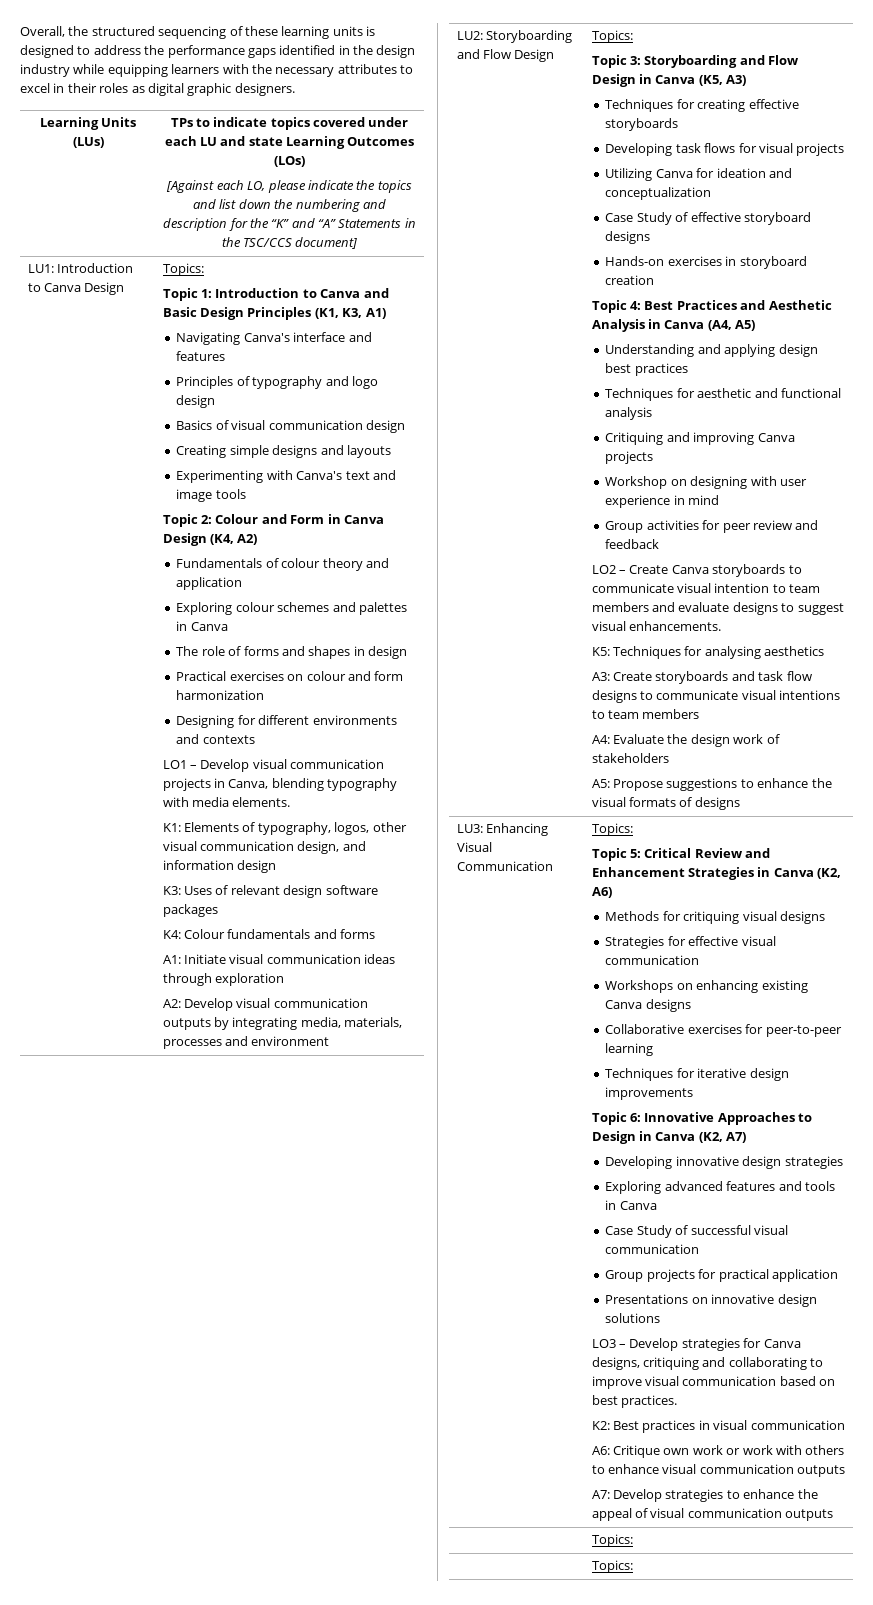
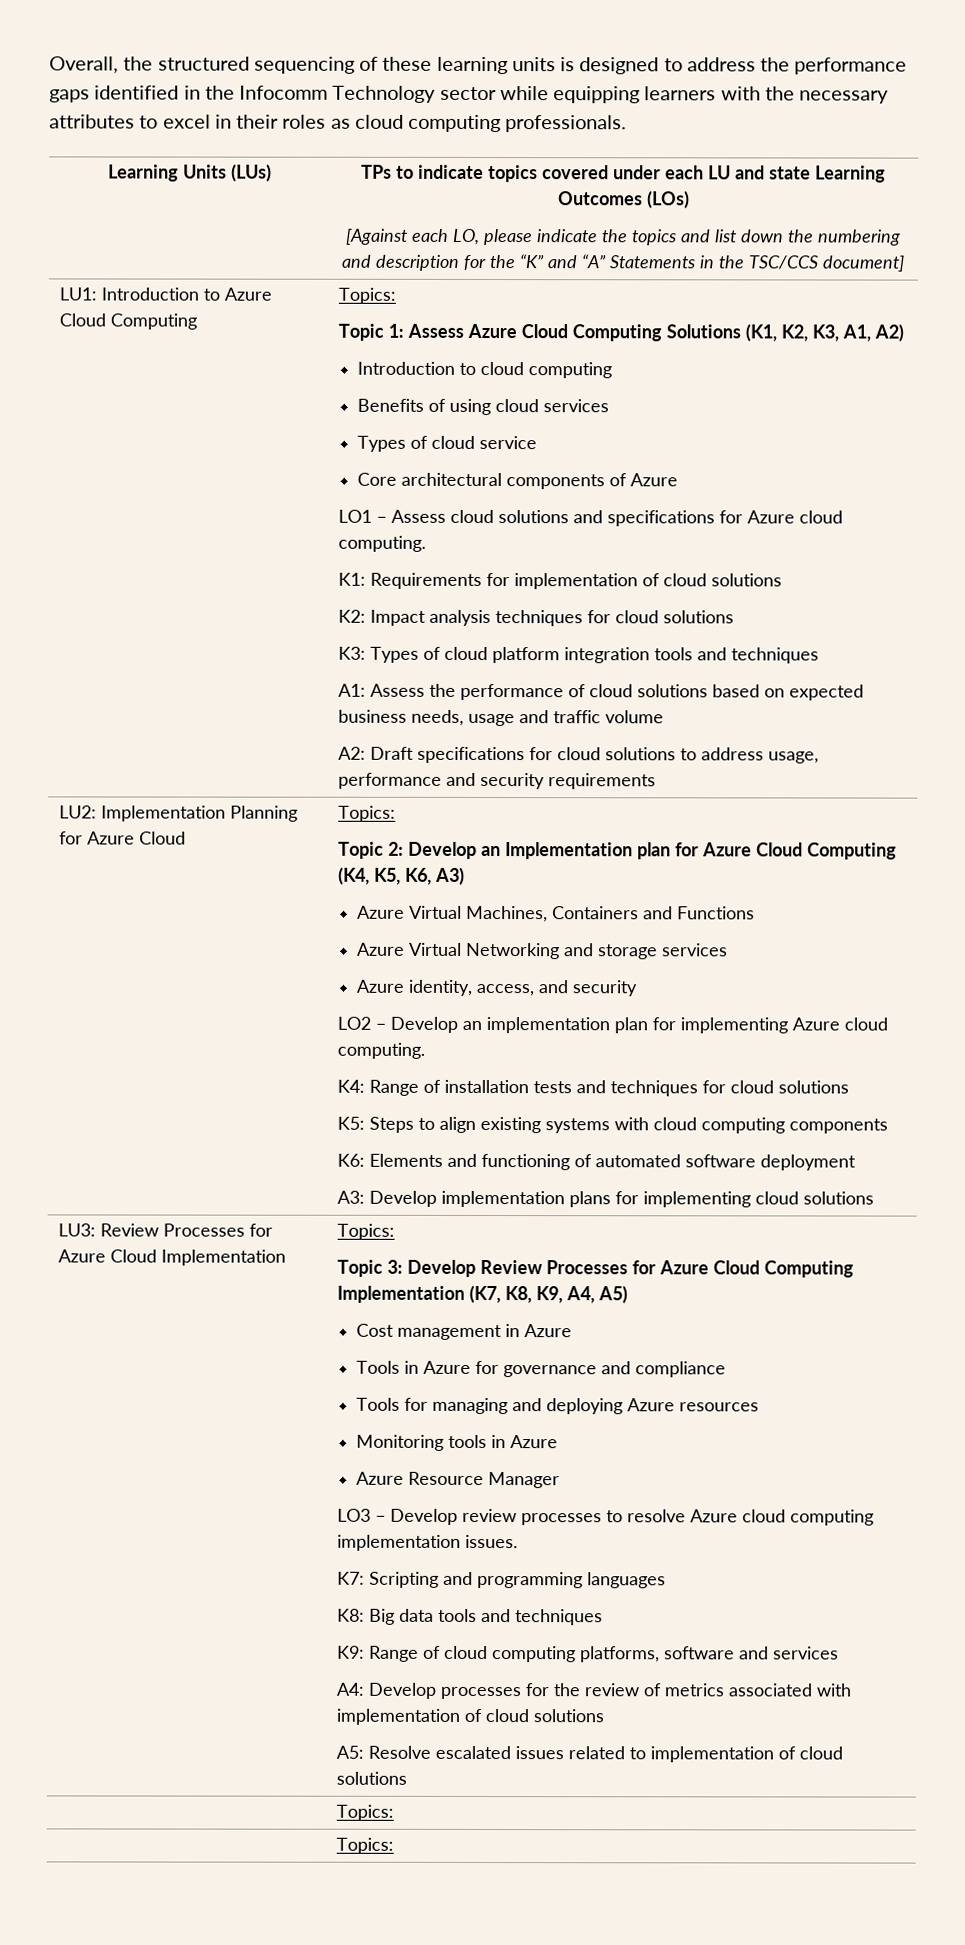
- Overall, the structured sequencing of these learning units is designed to address the performance gaps identified in the design industry while equipping learners with the necessary attributes to excel in their roles as digital graphic designers.
+ Overall, the structured sequencing of these learning units is designed to address the performance gaps identified in the Infocomm Technology sector while equipping learners with the necessary attributes to excel in their roles as cloud computing professionals.
- LU1: Introduction to Canva Design
+ LU1: Introduction to Azure Cloud Computing
- Topic 1: Introduction to Canva and Basic Design Principles (K1, K3, A1)
- Navigating Canva's interface and features
- Principles of typography and logo design
- Basics of visual communication design
- Creating simple designs and layouts
- Experimenting with Canva's text and image tools
- Topic 2: Colour and Form in Canva Design (K4, A2)
- Fundamentals of colour theory and application
- Exploring colour schemes and palettes in Canva
- The role of forms and shapes in design
- Practical exercises on colour and form harmonization
- Designing for different environments and contexts
- LO1 – Develop visual communication projects in Canva, blending typography with media elements.
- K1: Elements of typography, logos, other visual communication design, and information design
- K3: Uses of relevant design software packages
- K4: Colour fundamentals and forms
- A1: Initiate visual communication ideas through exploration
- A2: Develop visual communication outputs by integrating media, materials, processes and environment
- LU2: Storyboarding and Flow Design | Topics:
- Topic 3: Storyboarding and Flow Design in Canva (K5, A3)
- Techniques for creating effective storyboards
- Developing task flows for visual projects
- Utilizing Canva for ideation and conceptualization
- Case Study of effective storyboard designs
- Hands-on exercises in storyboard creation
- Topic 4: Best Practices and Aesthetic Analysis in Canva (A4, A5)
- Understanding and applying design best practices
- Techniques for aesthetic and functional analysis
- Critiquing and improving Canva projects
- Workshop on designing with user experience in mind
- Group activities for peer review and feedback
- LO2 – Create Canva storyboards to communicate visual intention to team members and evaluate designs to suggest visual enhancements.
- K5: Techniques for analysing aesthetics
- A3: Create storyboards and task flow designs to communicate visual intentions to team members
- A4: Evaluate the design work of stakeholders
- A5: Propose suggestions to enhance the visual formats of designs
- LU3: Enhancing Visual Communication | Topics:
- Topic 5: Critical Review and Enhancement Strategies in Canva (K2, A6)
- Methods for critiquing visual designs
- Strategies for effective visual communication
- Workshops on enhancing existing Canva designs
- Collaborative exercises for peer-to-peer learning
- Techniques for iterative design improvements
- Topic 6: Innovative Approaches to Design in Canva (K2, A7)
- Developing innovative design strategies
- Exploring advanced features and tools in Canva
- Case Study of successful visual communication
- Group projects for practical application
- Presentations on innovative design solutions
- LO3 – Develop strategies for Canva designs, critiquing and collaborating to improve visual communication based on best practices.
- K2: Best practices in visual communication
- A6: Critique own work or work with others to enhance visual communication outputs
- A7: Develop strategies to enhance the appeal of visual communication outputs
+ Topic 1: Assess Azure Cloud Computing Solutions (K1, K2, K3, A1, A2)
+ Introduction to cloud computing
+ Benefits of using cloud services
+ Types of cloud service
+ Core architectural components of Azure
+ LO1 – Assess cloud solutions and specifications for Azure cloud computing.
+ K1: Requirements for implementation of cloud solutions
+ K2: Impact analysis techniques for cloud solutions
+ K3: Types of cloud platform integration tools and techniques
+ A1: Assess the performance of cloud solutions based on expected business needs, usage and traffic volume
+ A2: Draft specifications for cloud solutions to address usage, performance and security requirements
+ LU2: Implementation Planning for Azure Cloud | Topics:
+ Topic 2: Develop an Implementation plan for Azure Cloud Computing (K4, K5, K6, A3)
+ Azure Virtual Machines, Containers and Functions
+ Azure Virtual Networking and storage services
+ Azure identity, access, and security
+ LO2 – Develop an implementation plan for implementing Azure cloud computing.
+ K4: Range of installation tests and techniques for cloud solutions
+ K5: Steps to align existing systems with cloud computing components
+ K6: Elements and functioning of automated software deployment
+ A3: Develop implementation plans for implementing cloud solutions
+ LU3: Review Processes for Azure Cloud Implementation | Topics:
+ Topic 3: Develop Review Processes for Azure Cloud Computing Implementation (K7, K8, K9, A4, A5)
+ Cost management in Azure
+ Tools in Azure for governance and compliance
+ Tools for managing and deploying Azure resources
+ Monitoring tools in Azure
+ Azure Resource Manager
+ LO3 – Develop review processes to resolve Azure cloud computing implementation issues.
+ K7: Scripting and programming languages
+ K8: Big data tools and techniques
+ K9: Range of cloud computing platforms, software and services
+ A4: Develop processes for the review of metrics associated with implementation of cloud solutions
+ A5: Resolve escalated issues related to implementation of cloud solutions

